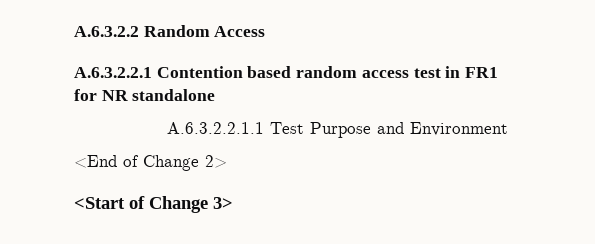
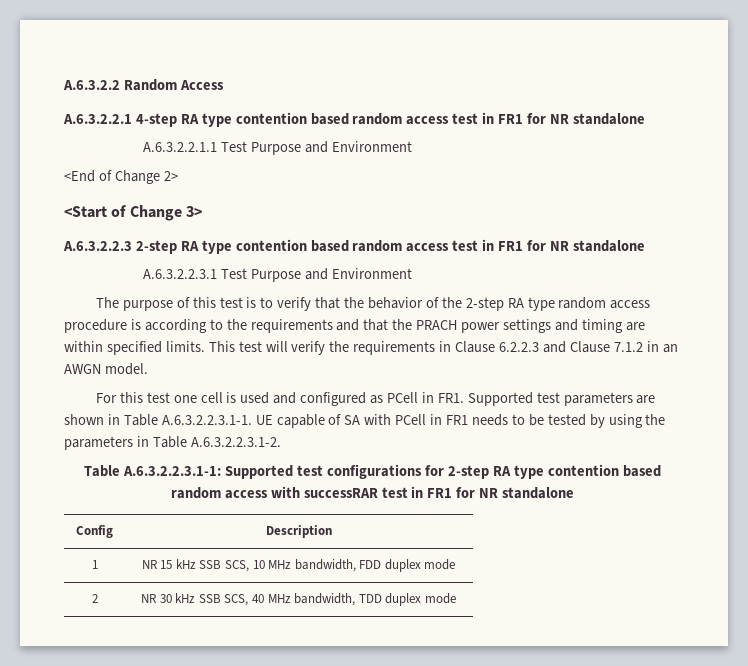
- A.6.3.2.2.1 Contention based random access test in FR1 for NR standalone
+ A.6.3.2.2.1 4-step RA type contention based random access test in FR1 for NR standalone
+ A.6.3.2.2.3 2-step RA type contention based random access test in FR1 for NR standalone
+ A.6.3.2.2.3.1 Test Purpose and Environment
+ The purpose of this test is to verify that the behavior of the 2-step RA type random access procedure is according to the requirements and that the PRACH power settings and timing are within specified limits. This test will verify the requirements in Clause 6.2.2.3 and Clause 7.1.2 in an AWGN model.
+ For this test one cell is used and configured as PCell in FR1. Supported test parameters are shown in Table A.6.3.2.2.3.1-1. UE capable of SA with PCell in FR1 needs to be tested by using the parameters in Table A.6.3.2.2.3.1-2.
+ Table A.6.3.2.2.3.1-1: Supported test configurations for 2-step RA type contention based random access with successRAR test in FR1 for NR standalone
+ Config | Description
+ 1 | NR 15 kHz SSB SCS, 10 MHz bandwidth, FDD duplex mode
+ 2 | NR 30 kHz SSB SCS, 40 MHz bandwidth, TDD duplex mode

